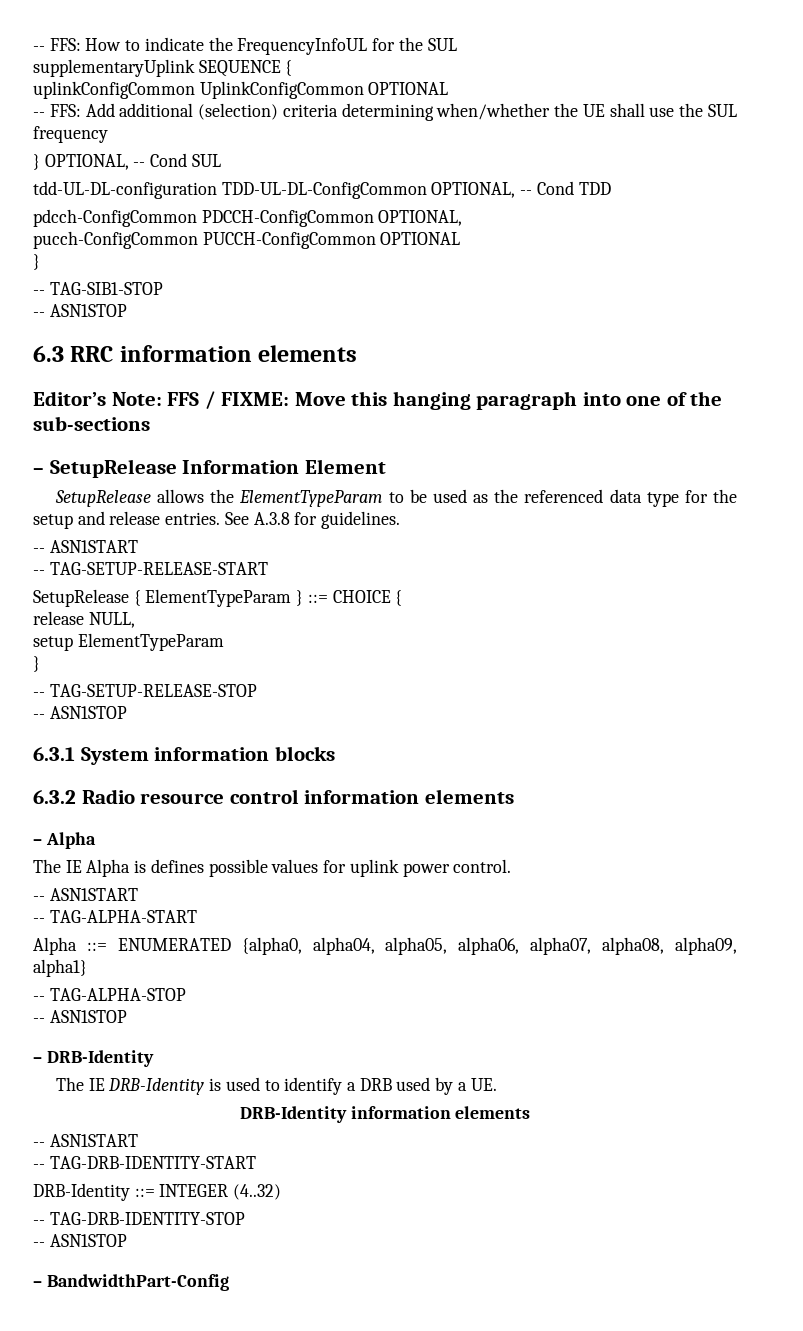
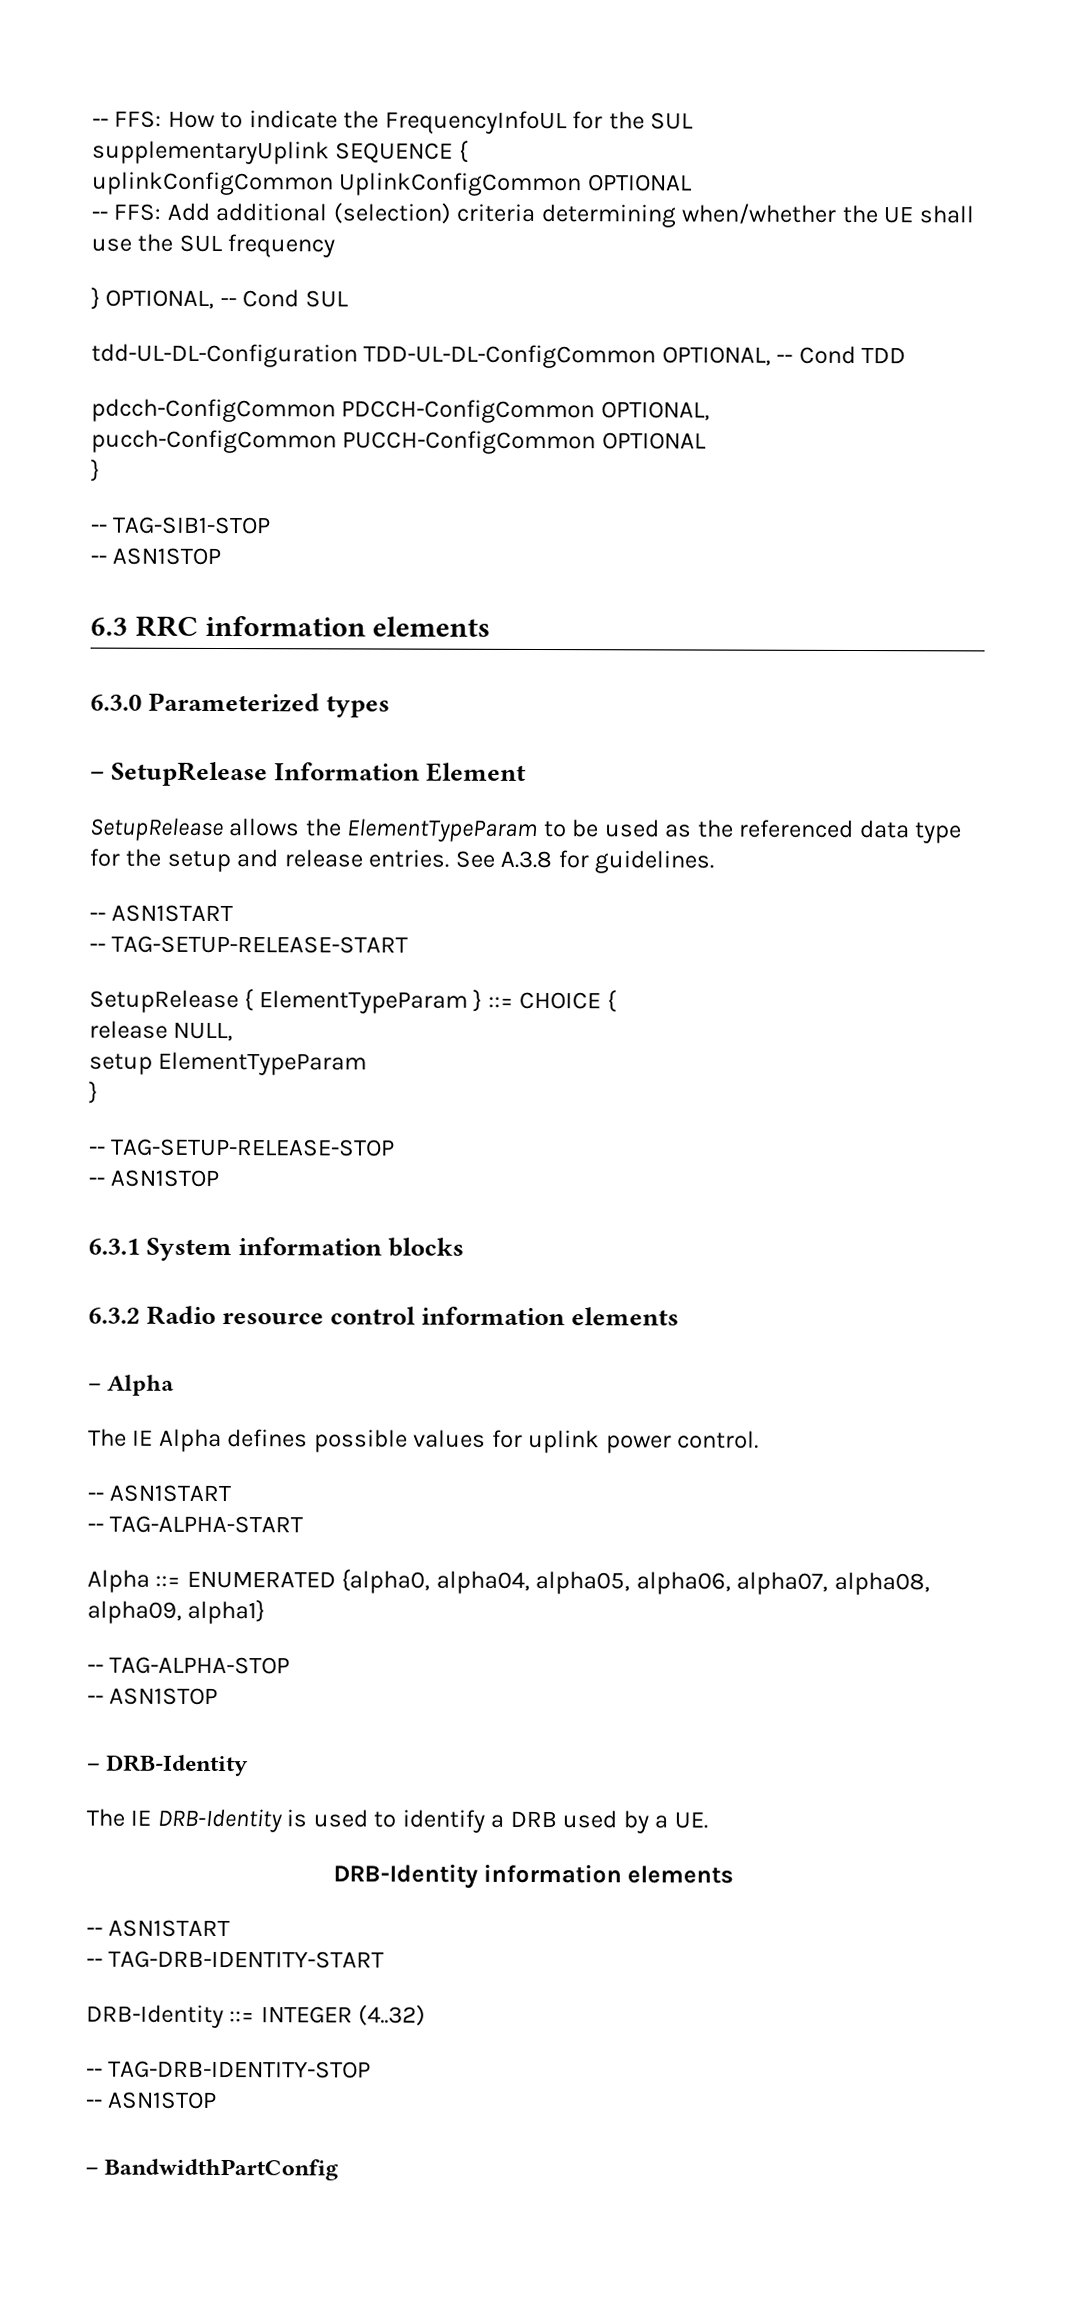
- tdd-UL-DL-configuration TDD-UL-DL-ConfigCommon OPTIONAL, -- Cond TDD
+ tdd-UL-DL-Configuration TDD-UL-DL-ConfigCommon OPTIONAL, -- Cond TDD
- Editor’s Note: FFS / FIXME: Move this hanging paragraph into one of the sub-sections
+ 6.3.0 Parameterized types
- The IE Alpha is defines possible values for uplink power control.
+ The IE Alpha defines possible values for uplink power control.
- – BandwidthPart-Config
+ – BandwidthPartConfig

